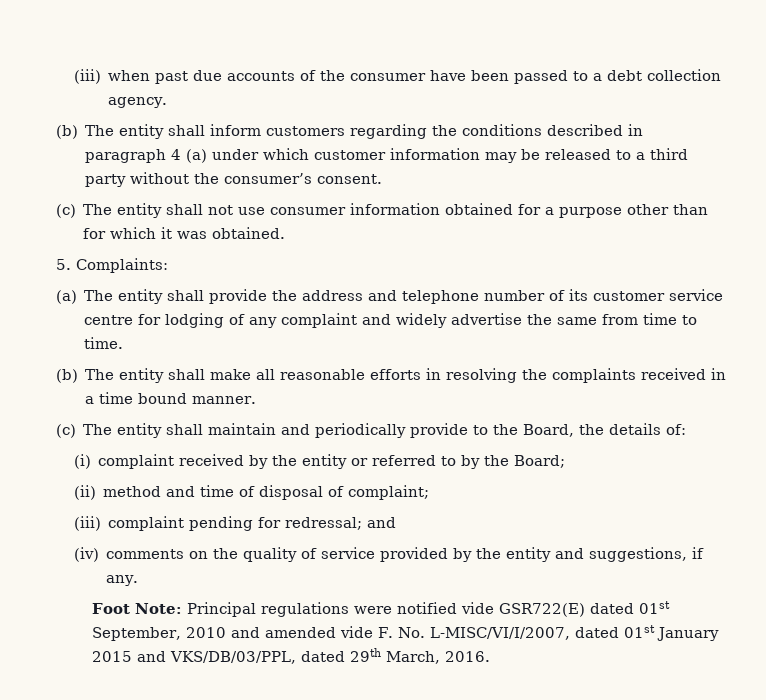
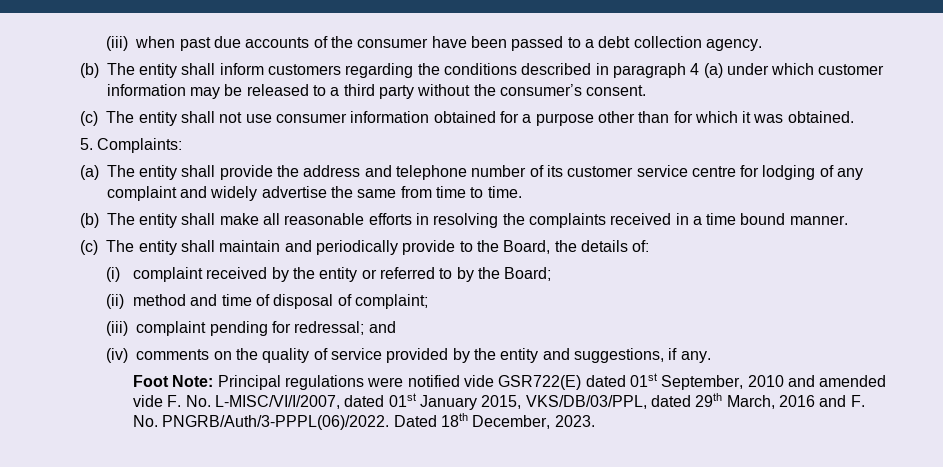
- Foot Note: Principal regulations were notified vide GSR722(E) dated 01st September, 2010 and amended vide F. No. L-MISC/VI/I/2007, dated 01st January 2015 and VKS/DB/03/PPL, dated 29th March, 2016.
+ Foot Note: Principal regulations were notified vide GSR722(E) dated 01st September, 2010 and amended vide F. No. L-MISC/VI/I/2007, dated 01st January 2015, VKS/DB/03/PPL, dated 29th March, 2016 and F. No. PNGRB/Auth/3-PPPL(06)/2022. Dated 18th December, 2023.

